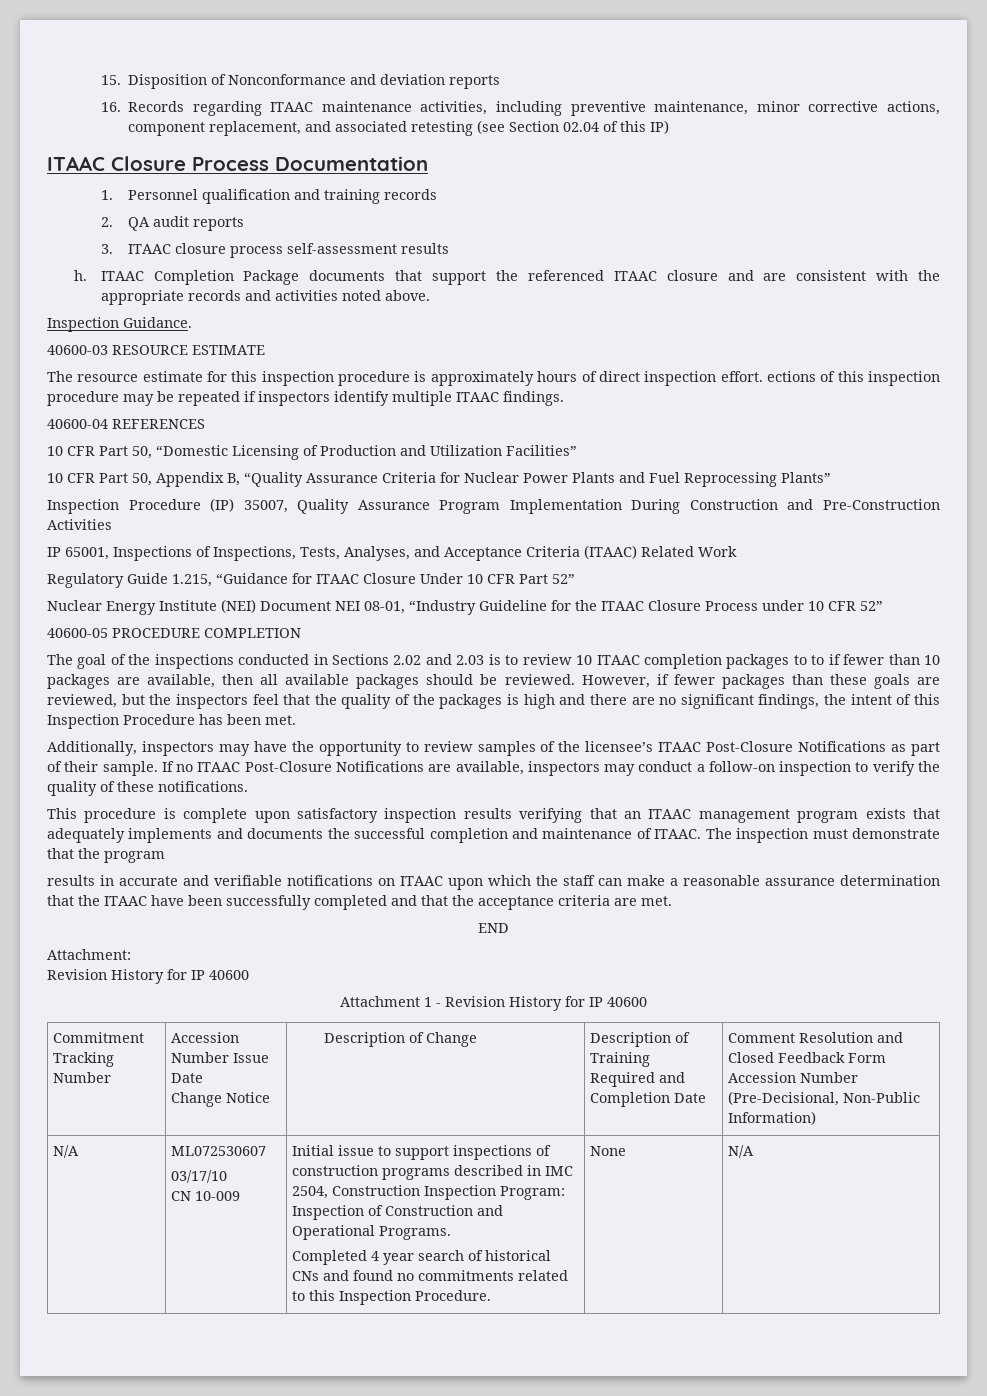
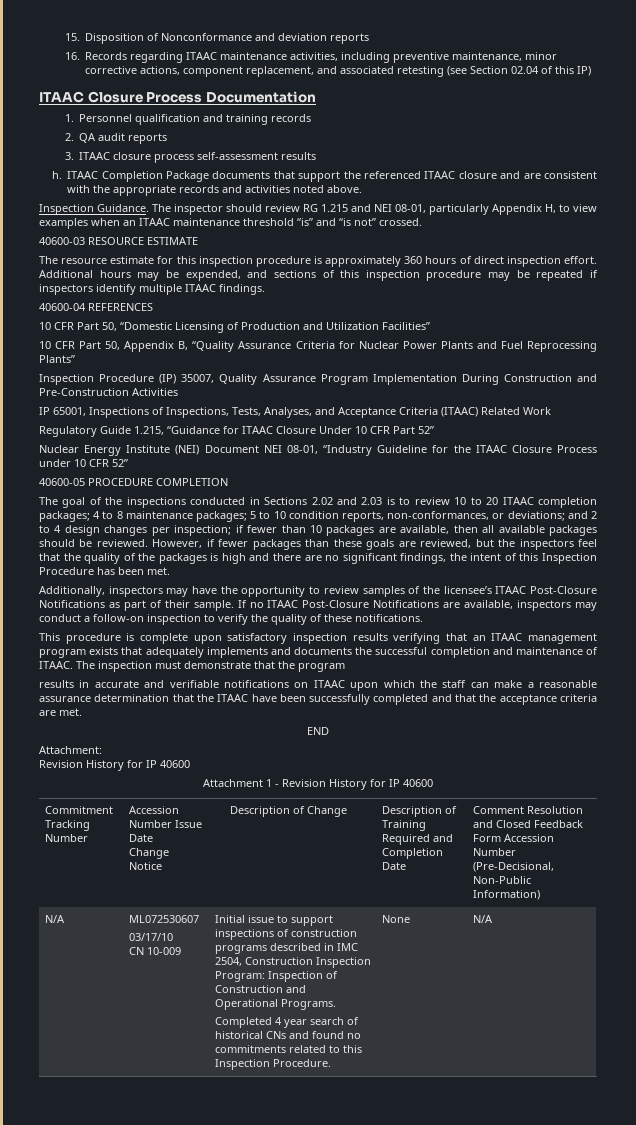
+ The inspector should review RG 1.215 and NEI 08-01, particularly Appendix H, to view examples when an ITAAC maintenance threshold “is” and “is not” crossed.
- The resource estimate for this inspection procedure is approximately hours of direct inspection effort. ections of this inspection procedure may be repeated if inspectors identify multiple ITAAC findings.
+ The resource estimate for this inspection procedure is approximately 360 hours of direct inspection effort. Additional hours may be expended, and sections of this inspection procedure may be repeated if inspectors identify multiple ITAAC findings.
- The goal of the inspections conducted in Sections 2.02 and 2.03 is to review 10 ITAAC completion packages to to if fewer than 10 packages are available, then all available packages should be reviewed.
+ The goal of the inspections conducted in Sections 2.02 and 2.03 is to review 10 to 20 ITAAC completion packages; 4 to 8 maintenance packages; 5 to 10 condition reports, non-conformances, or deviations; and 2 to 4 design changes per inspection; if fewer than 10 packages are available, then all available packages should be reviewed.

